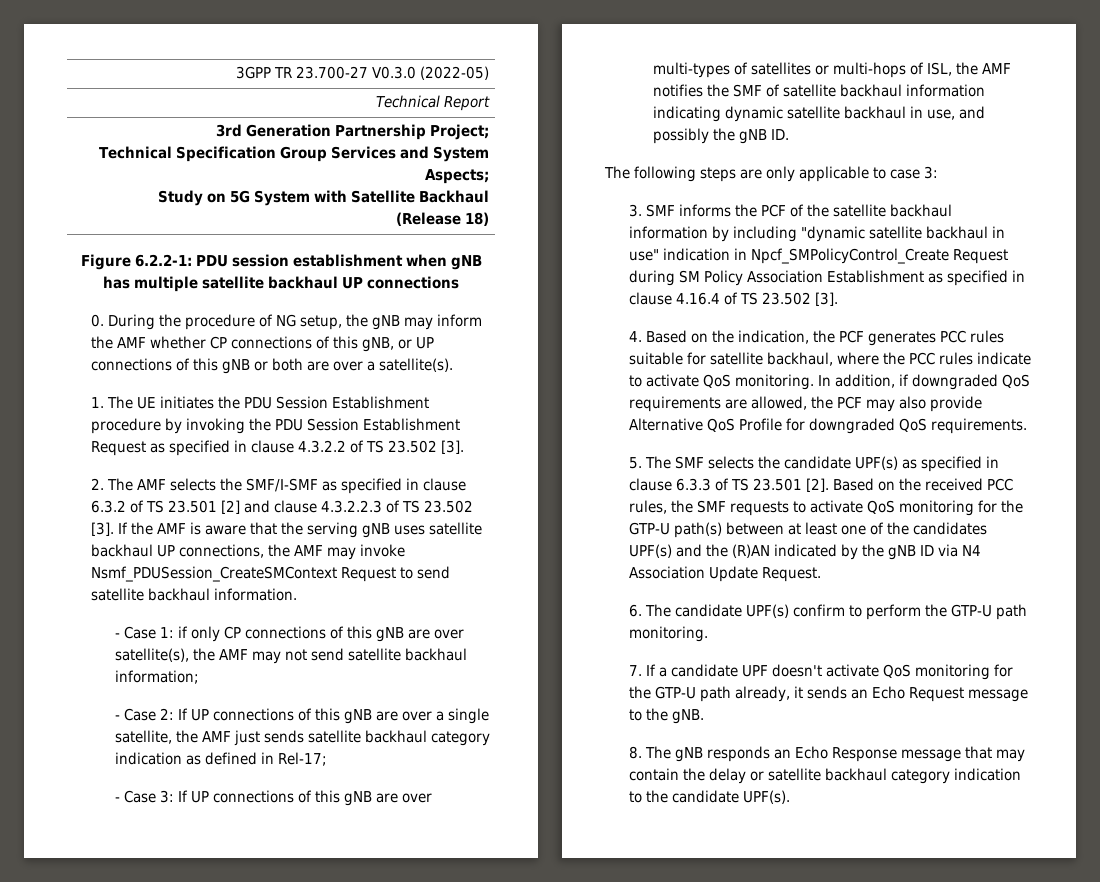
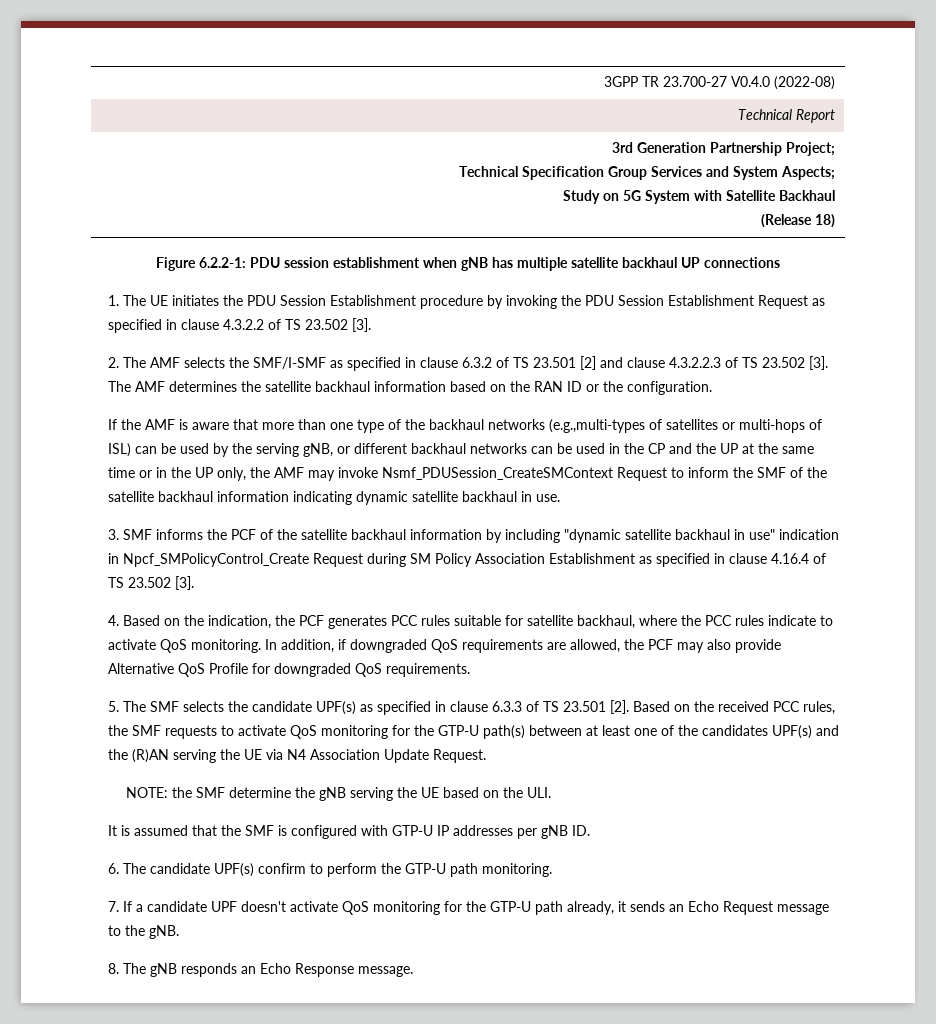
- 3GPP TR 23.700-27 V0.3.0 (2022-05)
+ 3GPP TR 23.700-27 V0.4.0 (2022-08)
- 0. During the procedure of NG setup, the gNB may inform the AMF whether CP connections of this gNB, or UP connections of this gNB or both are over a satellite(s).
- 2. The AMF selects the SMF/I-SMF as specified in clause 6.3.2 of TS 23.501 [2] and clause 4.3.2.2.3 of TS 23.502 [3]. If the AMF is aware that the serving gNB uses satellite backhaul UP connections, the AMF may invoke Nsmf_PDUSession_CreateSMContext Request to send satellite backhaul information.
- - Case 1: if only CP connections of this gNB are over satellite(s), the AMF may not send satellite backhaul information;
- - Case 2: If UP connections of this gNB are over a single satellite, the AMF just sends satellite backhaul category indication as defined in Rel-17;
- - Case 3: If UP connections of this gNB are over multi-types of satellites or multi-hops of ISL, the AMF notifies the SMF of satellite backhaul information indicating dynamic satellite backhaul in use, and possibly the gNB ID.
- The following steps are only applicable to case 3:
+ 2. The AMF selects the SMF/I-SMF as specified in clause 6.3.2 of TS 23.501 [2] and clause 4.3.2.2.3 of TS 23.502 [3]. The AMF determines the satellite backhaul information based on the RAN ID or the configuration.
+ If the AMF is aware that more than one type of the backhaul networks (e.g.,multi-types of satellites or multi-hops of ISL) can be used by the serving gNB, or different backhaul networks can be used in the CP and the UP at the same time or in the UP only, the AMF may invoke Nsmf_PDUSession_CreateSMContext Request to inform the SMF of the satellite backhaul information indicating dynamic satellite backhaul in use.
- Based on the received PCC rules, the SMF requests to activate QoS monitoring for the GTP-U path(s) between at least one of the candidates UPF(s) and the (R)AN indicated by the gNB ID via N4 Association Update Request.
+ Based on the received PCC rules, the SMF requests to activate QoS monitoring for the GTP-U path(s) between at least one of the candidates UPF(s) and the (R)AN serving the UE via N4 Association Update Request.
+ NOTE: the SMF determine the gNB serving the UE based on the ULI.
+ It is assumed that the SMF is configured with GTP-U IP addresses per gNB ID.
- 8. The gNB responds an Echo Response message that may contain the delay or satellite backhaul category indication to the candidate UPF(s).
+ 8. The gNB responds an Echo Response message.

